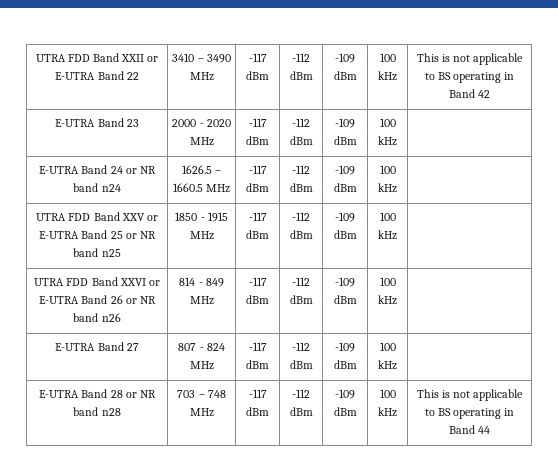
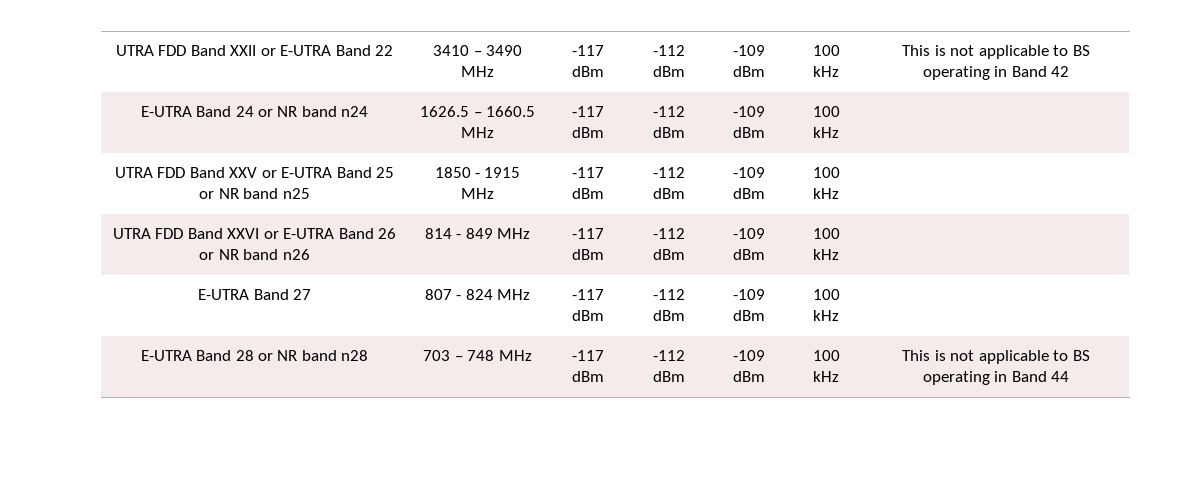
- E-UTRA Band 23 | 2000 - 2020 MHz | -117 dBm | -112 dBm | -109 dBm | 100 kHz |

